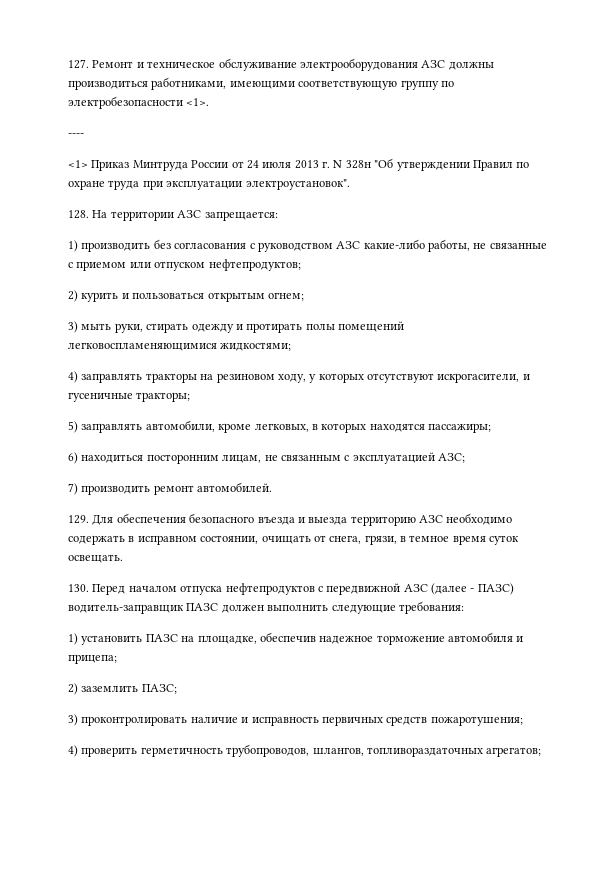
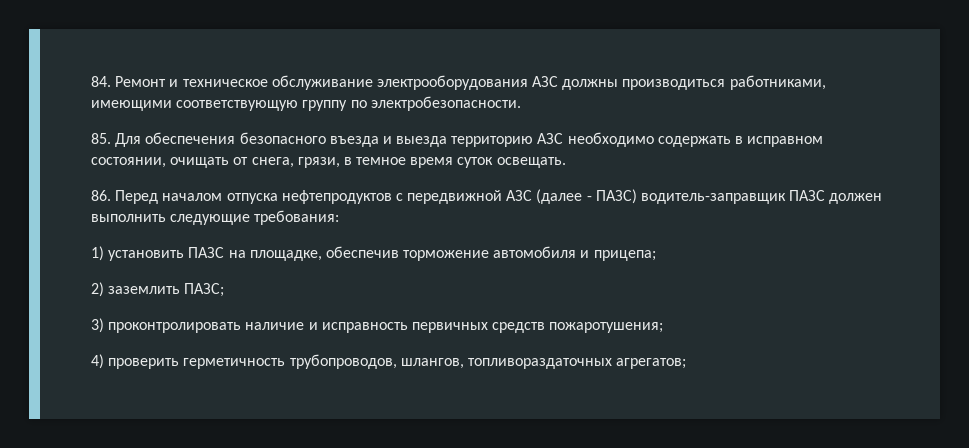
- 127. Ремонт и техническое обслуживание электрооборудования АЗС должны производиться работниками, имеющими соответствующую группу по электробезопасности <1>.
- ----
- <1> Приказ Минтруда России от 24 июля 2013 г. N 328н "Об утверждении Правил по охране труда при эксплуатации электроустановок".
- 128. На территории АЗС запрещается:
- 1) производить без согласования с руководством АЗС какие-либо работы, не связанные с приемом или отпуском нефтепродуктов;
- 2) курить и пользоваться открытым огнем;
- 3) мыть руки, стирать одежду и протирать полы помещений легковоспламеняющимися жидкостями;
- 4) заправлять тракторы на резиновом ходу, у которых отсутствуют искрогасители, и гусеничные тракторы;
- 5) заправлять автомобили, кроме легковых, в которых находятся пассажиры;
- 6) находиться посторонним лицам, не связанным с эксплуатацией АЗС;
- 7) производить ремонт автомобилей.
- 129. Для обеспечения безопасного въезда и выезда территорию АЗС необходимо содержать в исправном состоянии, очищать от снега, грязи, в темное время суток освещать.
+ 84. Ремонт и техническое обслуживание электрооборудования АЗС должны производиться работниками, имеющими соответствующую группу по электробезопасности.
+ 85. Для обеспечения безопасного въезда и выезда территорию АЗС необходимо содержать в исправном состоянии, очищать от снега, грязи, в темное время суток освещать.
- 130. Перед началом отпуска нефтепродуктов с передвижной АЗС (далее - ПАЗС) водитель-заправщик ПАЗС должен выполнить следующие требования:
+ 86. Перед началом отпуска нефтепродуктов с передвижной АЗС (далее - ПАЗС) водитель-заправщик ПАЗС должен выполнить следующие требования:
- 1) установить ПАЗС на площадке, обеспечив надежное торможение автомобиля и прицепа;
+ 1) установить ПАЗС на площадке, обеспечив торможение автомобиля и прицепа;

